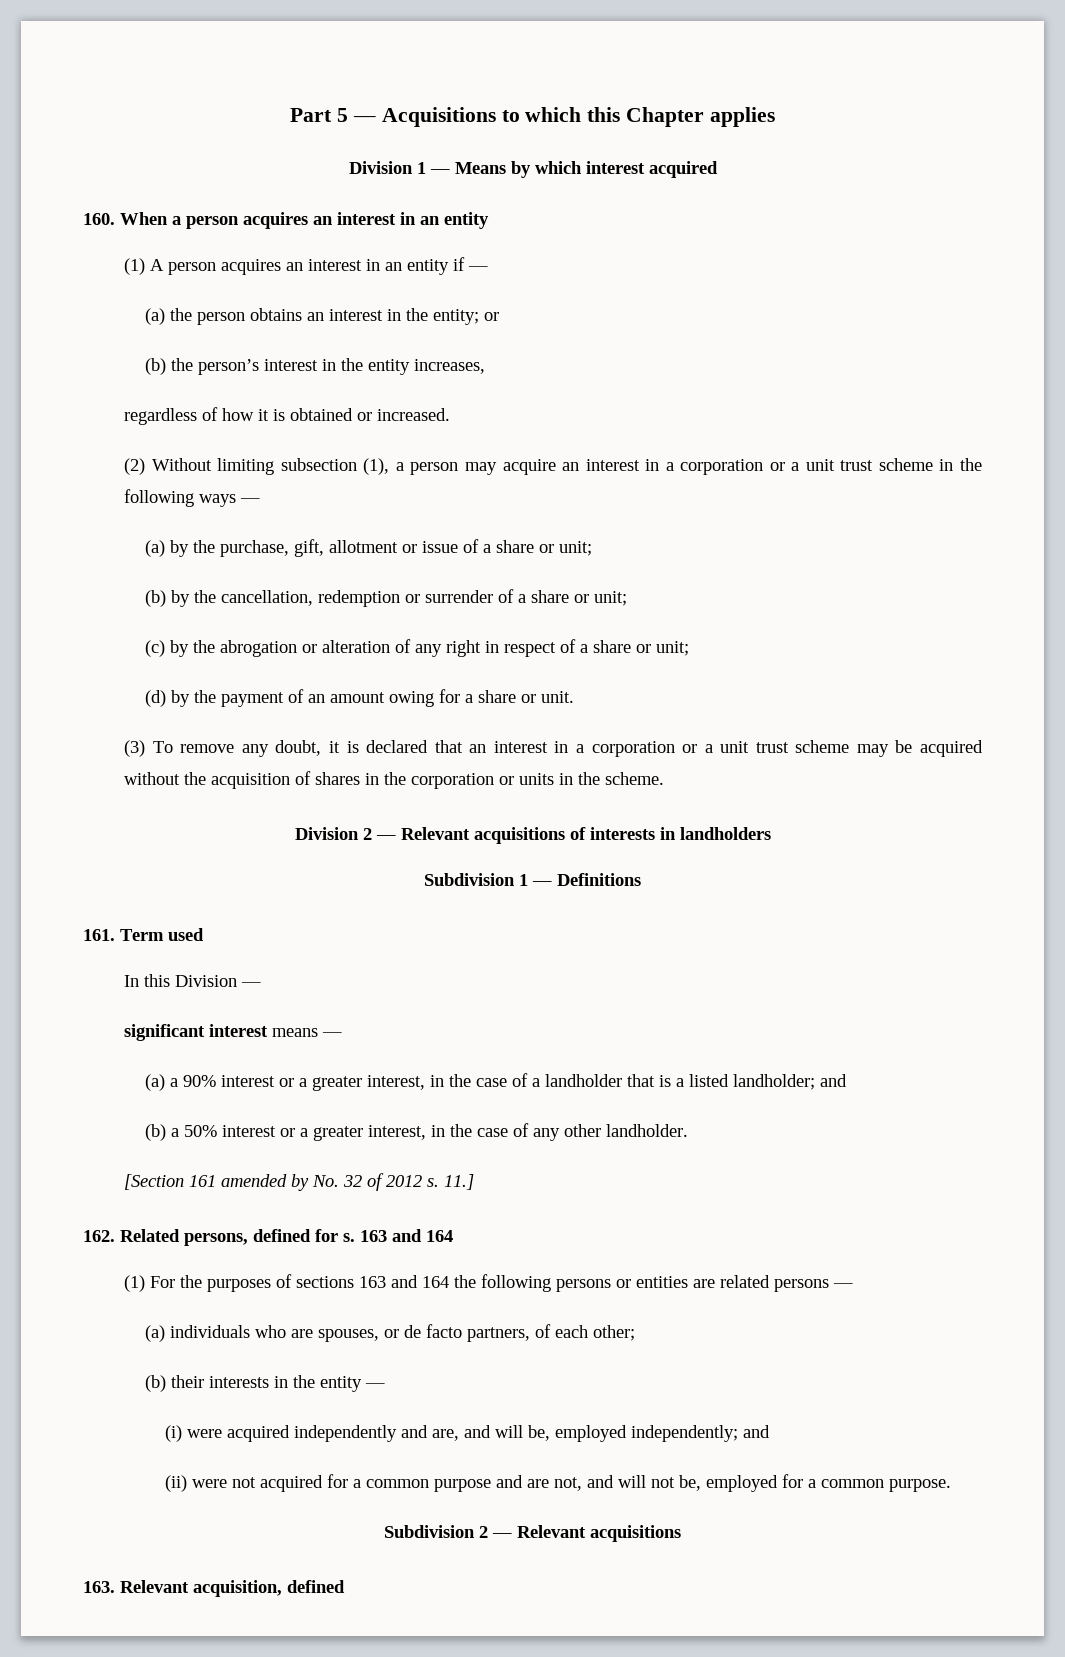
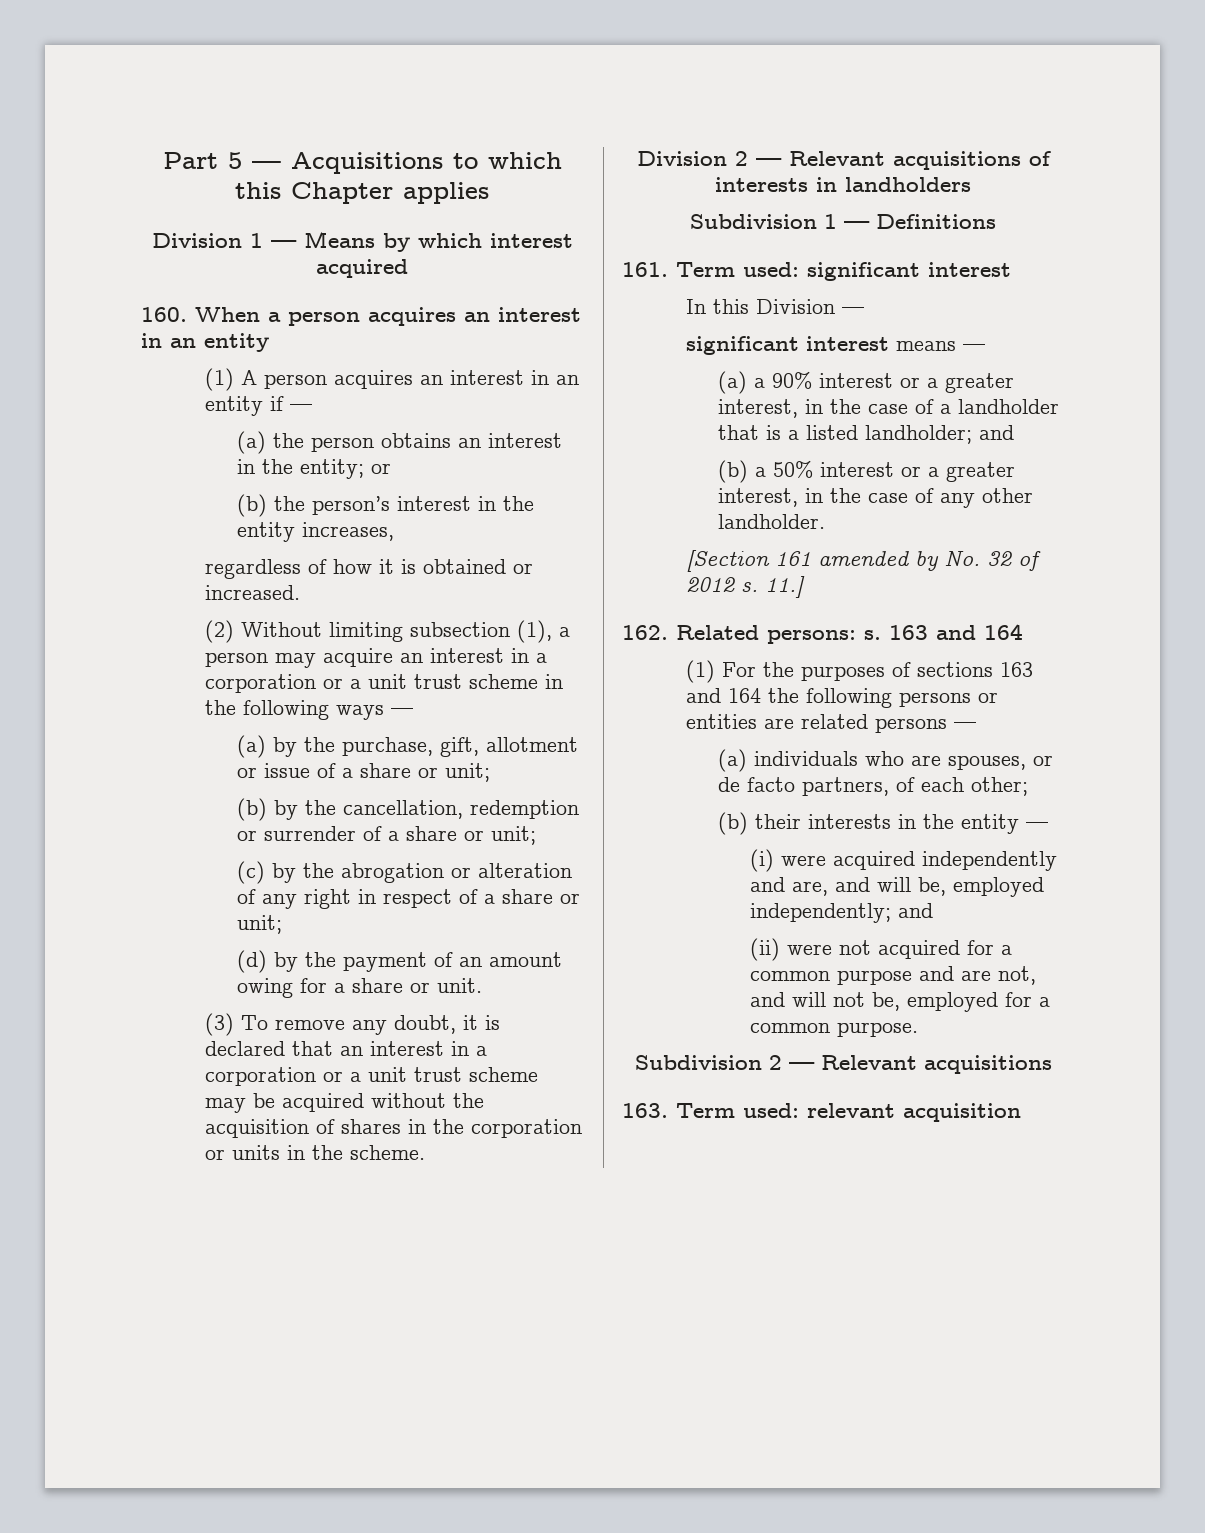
- 161. Term used
+ 161. Term used: significant interest
- 162. Related persons, defined for s.
+ 162. Related persons: s.
- 163. Relevant acquisition, defined
+ 163. Term used: relevant acquisition

